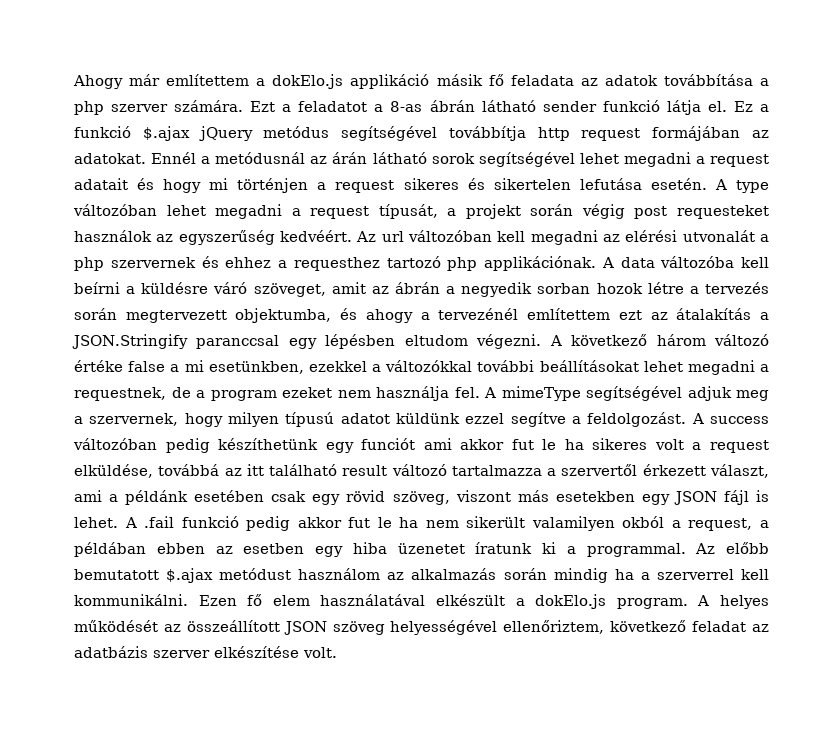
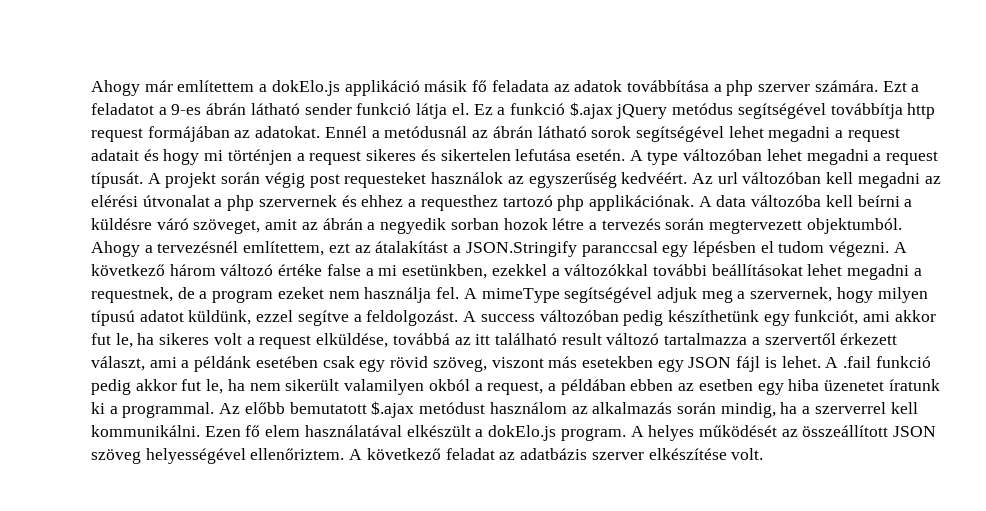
- Ezt a feladatot a 8-as ábrán látható sender funkció látja el.
+ Ezt a feladatot a 9-es ábrán látható sender funkció látja el.
- Ennél a metódusnál az árán látható sorok segítségével lehet megadni a request adatait és hogy mi történjen a request sikeres és sikertelen lefutása esetén.
+ Ennél a metódusnál az ábrán látható sorok segítségével lehet megadni a request adatait és hogy mi történjen a request sikeres és sikertelen lefutása esetén.
- A type változóban lehet megadni a request típusát, a projekt során végig post requesteket használok az egyszerűség kedvéért.
+ A type változóban lehet megadni a request típusát. A projekt során végig post requesteket használok az egyszerűség kedvéért.
- Az url változóban kell megadni az elérési utvonalát a php szervernek és ehhez a requesthez tartozó php applikációnak.
+ Az url változóban kell megadni az elérési útvonalat a php szervernek és ehhez a requesthez tartozó php applikációnak.
- A data változóba kell beírni a küldésre váró szöveget, amit az ábrán a negyedik sorban hozok létre a tervezés során megtervezett objektumba, és ahogy a tervezénél említettem ezt az átalakítás a JSON.Stringify paranccsal egy lépésben eltudom végezni.
+ A data változóba kell beírni a küldésre váró szöveget, amit az ábrán a negyedik sorban hozok létre a tervezés során megtervezett objektumból. Ahogy a tervezésnél említettem, ezt az átalakítást a JSON.Stringify paranccsal egy lépésben el tudom végezni.
- A mimeType segítségével adjuk meg a szervernek, hogy milyen típusú adatot küldünk ezzel segítve a feldolgozást.
+ A mimeType segítségével adjuk meg a szervernek, hogy milyen típusú adatot küldünk, ezzel segítve a feldolgozást.
- A success változóban pedig készíthetünk egy funciót ami akkor fut le ha sikeres volt a request elküldése, továbbá az itt található result változó tartalmazza a szervertől érkezett választ, ami a példánk esetében csak egy rövid szöveg, viszont más esetekben egy JSON fájl is lehet.
+ A success változóban pedig készíthetünk egy funkciót, ami akkor fut le, ha sikeres volt a request elküldése, továbbá az itt található result változó tartalmazza a szervertől érkezett választ, ami a példánk esetében csak egy rövid szöveg, viszont más esetekben egy JSON fájl is lehet.
- A .fail funkció pedig akkor fut le ha nem sikerült valamilyen okból a request, a példában ebben az esetben egy hiba üzenetet íratunk ki a programmal.
+ A .fail funkció pedig akkor fut le, ha nem sikerült valamilyen okból a request, a példában ebben az esetben egy hiba üzenetet íratunk ki a programmal.
- Az előbb bemutatott $.ajax metódust használom az alkalmazás során mindig ha a szerverrel kell kommunikálni.
+ Az előbb bemutatott $.ajax metódust használom az alkalmazás során mindig, ha a szerverrel kell kommunikálni.
- A helyes működését az összeállított JSON szöveg helyességével ellenőriztem, következő feladat az adatbázis szerver elkészítése volt.
+ A helyes működését az összeállított JSON szöveg helyességével ellenőriztem. A következő feladat az adatbázis szerver elkészítése volt.

